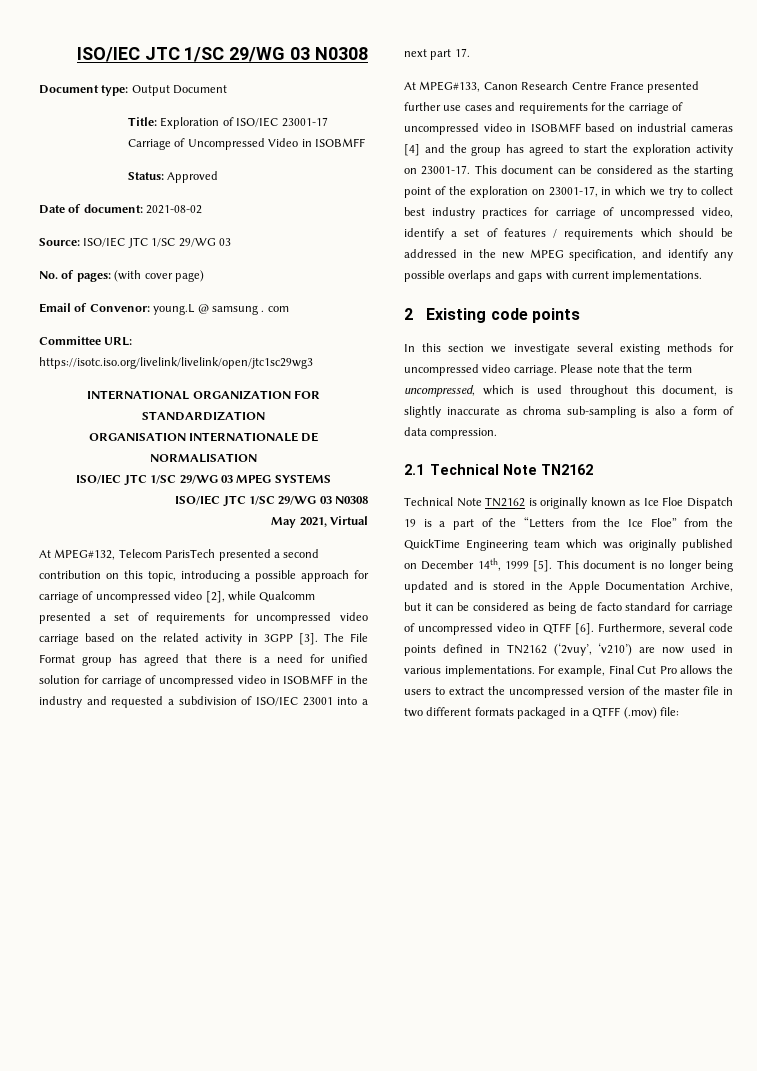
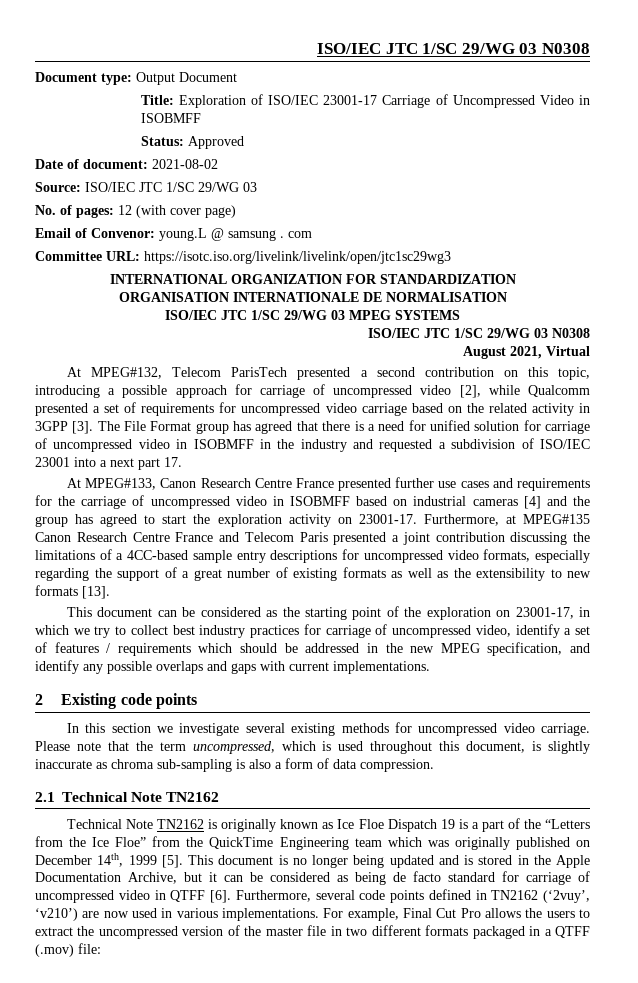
- No. of pages: (with cover page)
+ No. of pages: 12 (with cover page)
- May 2021, Virtual
+ August 2021, Virtual
- At MPEG#133, Canon Research Centre France presented further use cases and requirements for the carriage of uncompressed video in ISOBMFF based on industrial cameras [4] and the group has agreed to start the exploration activity on 23001-17. This document can be considered as the starting point of the exploration on 23001-17, in which we try to collect best industry practices for carriage of uncompressed video, identify a set of features / requirements which should be addressed in the new MPEG specification, and identify any possible overlaps and gaps with current implementations.
+ At MPEG#133, Canon Research Centre France presented further use cases and requirements for the carriage of uncompressed video in ISOBMFF based on industrial cameras [4] and the group has agreed to start the exploration activity on 23001-17. Furthermore, at MPEG#135 Canon Research Centre France and Telecom Paris presented a joint contribution discussing the limitations of a 4CC-based sample entry descriptions for uncompressed video formats, especially regarding the support of a great number of existing formats as well as the extensibility to new formats [13].
+ This document can be considered as the starting point of the exploration on 23001-17, in which we try to collect best industry practices for carriage of uncompressed video, identify a set of features / requirements which should be addressed in the new MPEG specification, and identify any possible overlaps and gaps with current implementations.

